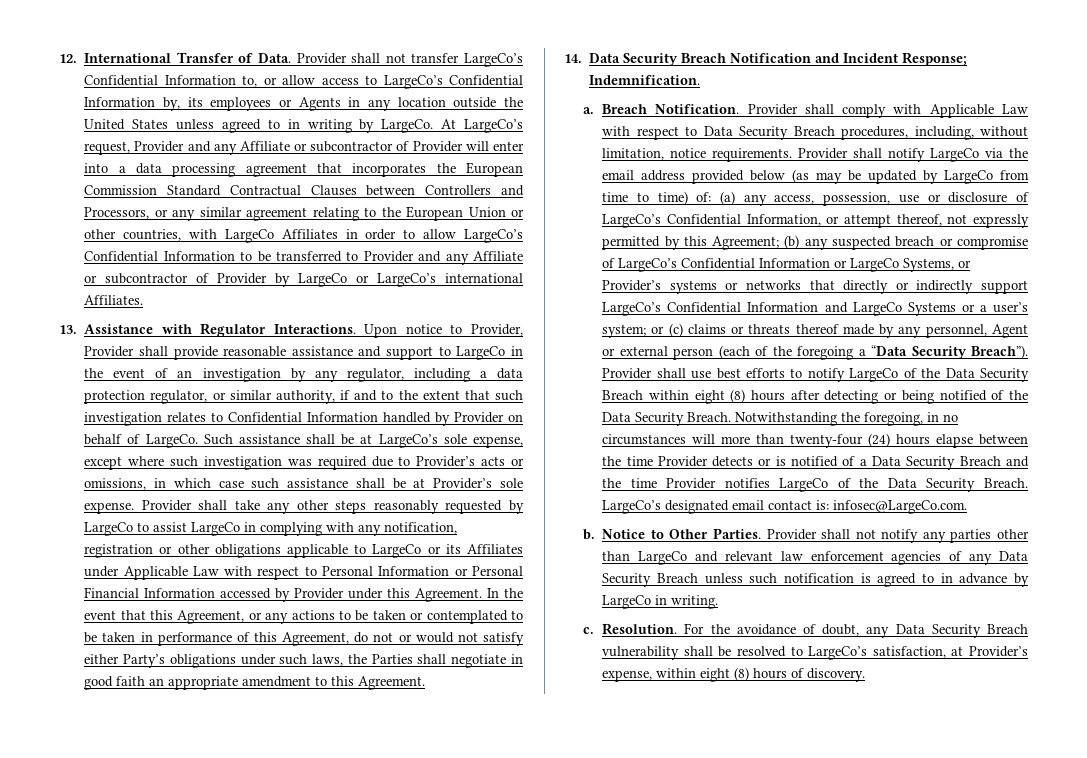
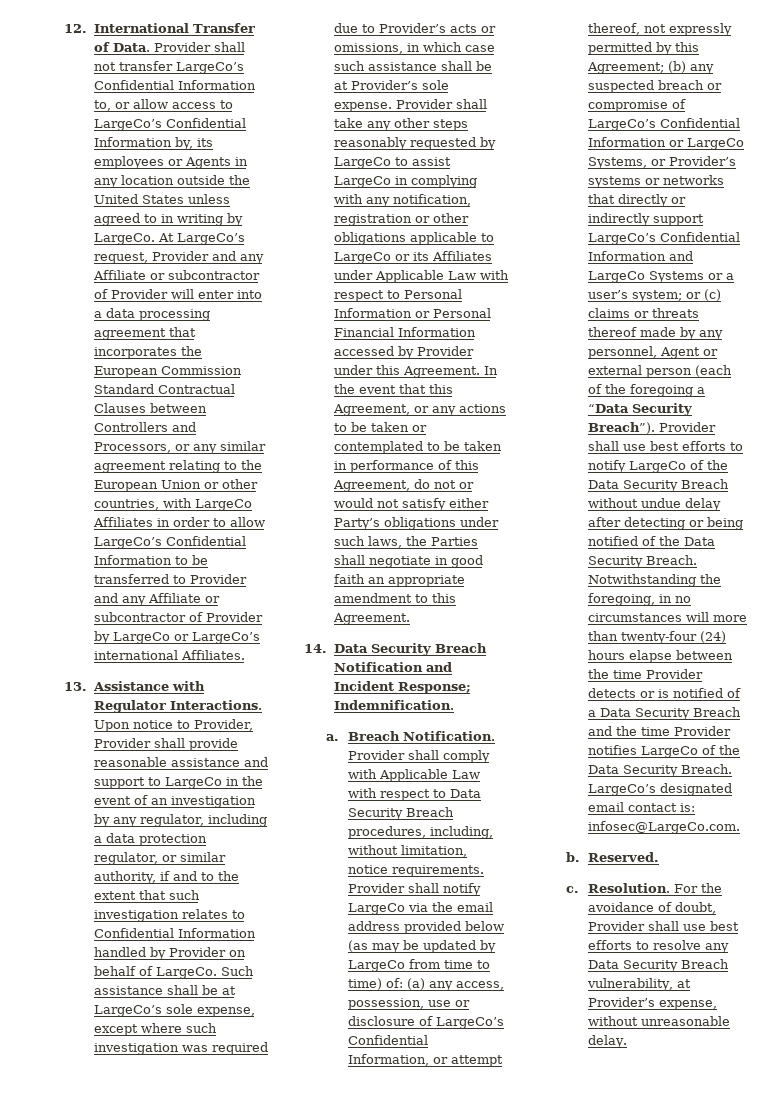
- Provider shall use best efforts to notify LargeCo of the Data Security Breach within eight (8) hours after detecting or being notified of the Data Security Breach.
+ Provider shall use best efforts to notify LargeCo of the Data Security Breach without undue delay after detecting or being notified of the Data Security Breach.
- Notice to Other Parties. Provider shall not notify any parties other than LargeCo and relevant law enforcement agencies of any Data Security Breach unless such notification is agreed to in advance by LargeCo in writing.
+ Reserved.
- For the avoidance of doubt, any Data Security Breach vulnerability shall be resolved to LargeCo’s satisfaction, at Provider’s expense, within eight (8) hours of discovery.
+ For the avoidance of doubt, Provider shall use best efforts to resolve any Data Security Breach vulnerability, at Provider’s expense, without unreasonable delay.

